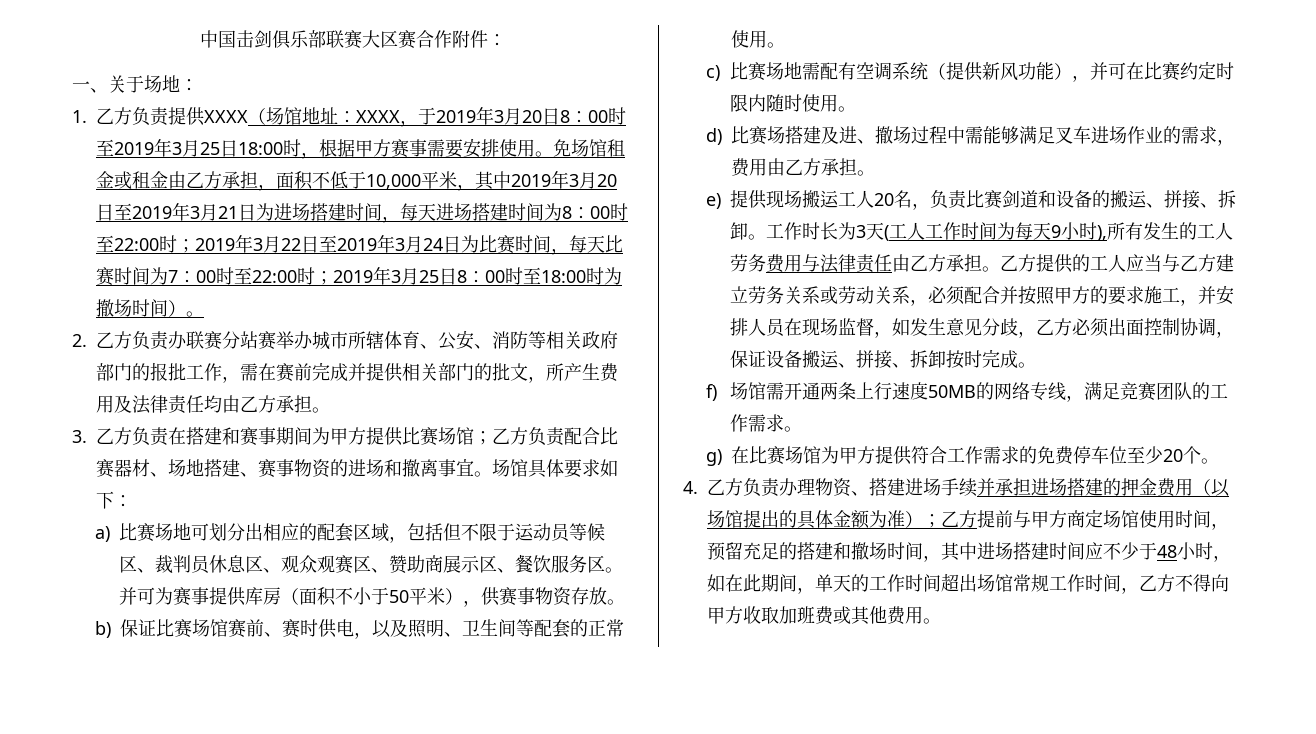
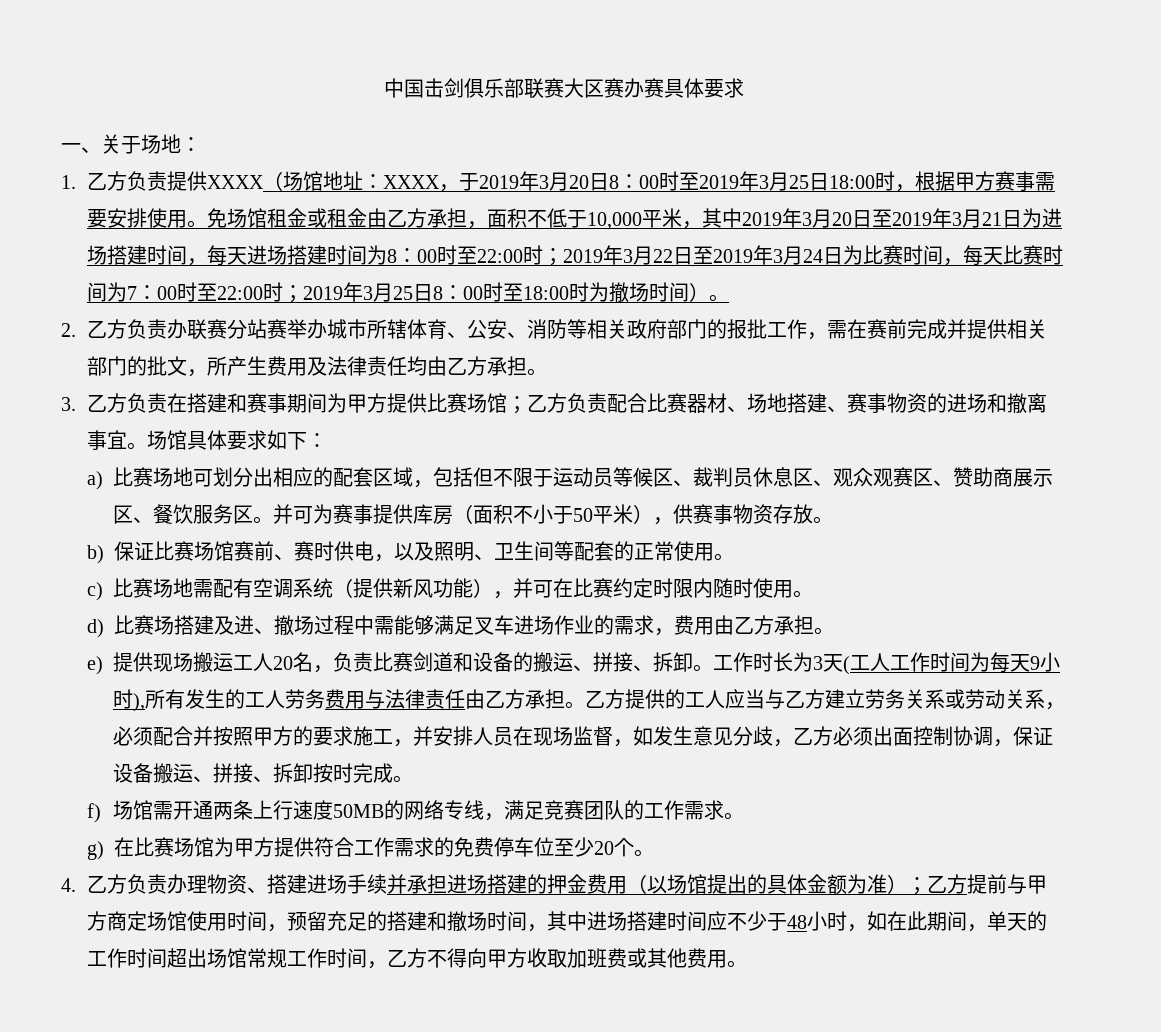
- 中国击剑俱乐部联赛大区赛合作附件：
+ 中国击剑俱乐部联赛大区赛办赛具体要求

